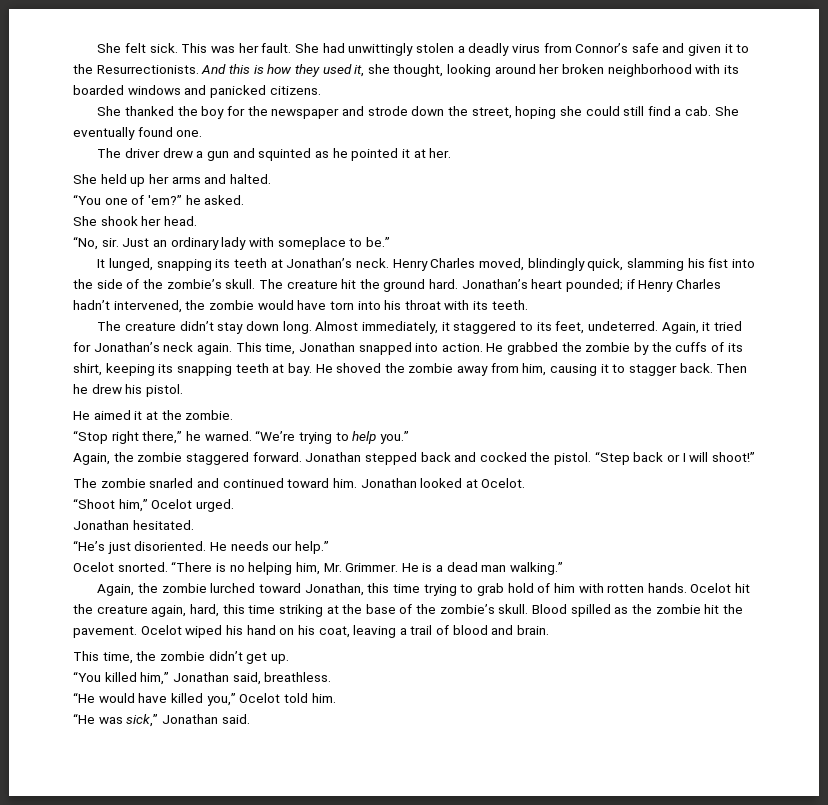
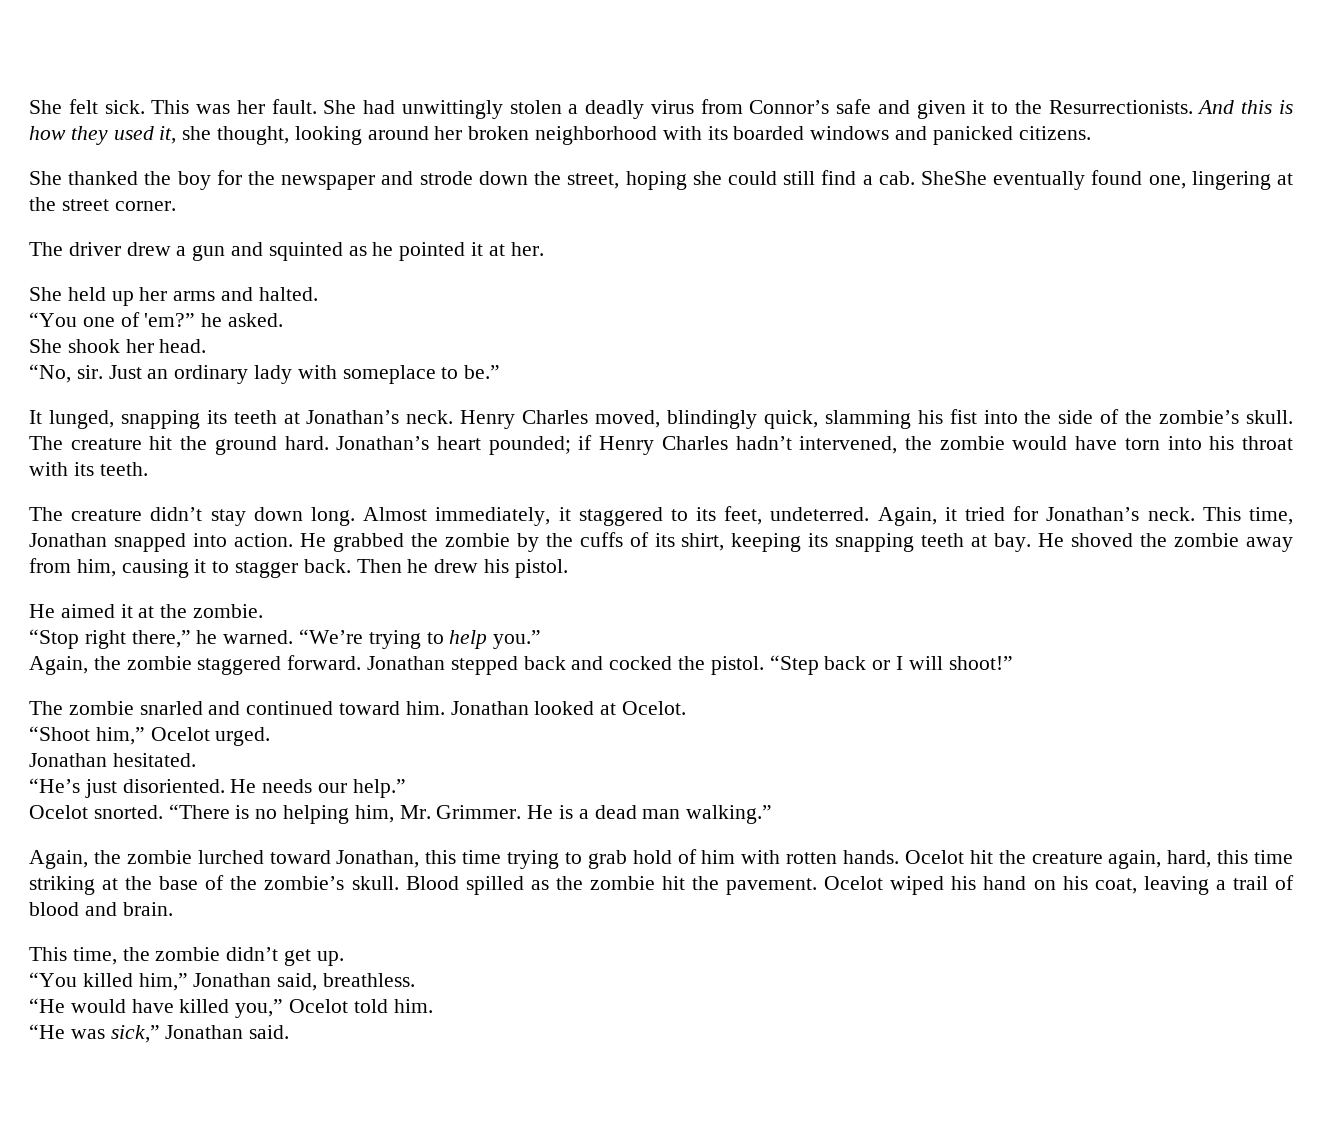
- She eventually found one.
+ SheShe eventually found one, lingering at the street corner.
- Again, it tried for Jonathan’s neck again.
+ Again, it tried for Jonathan’s neck.

